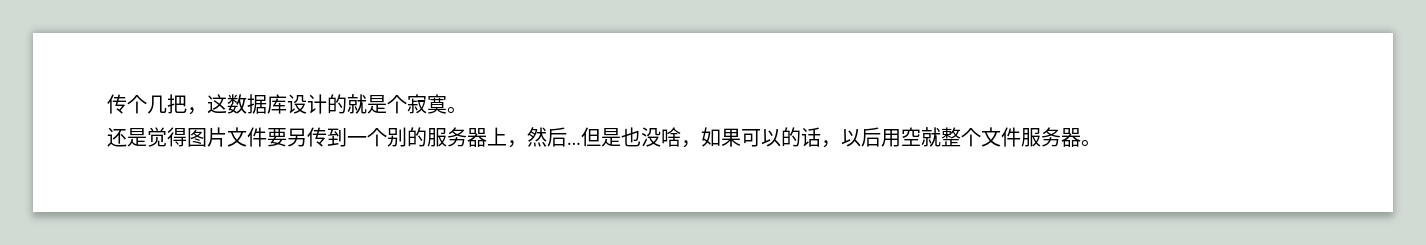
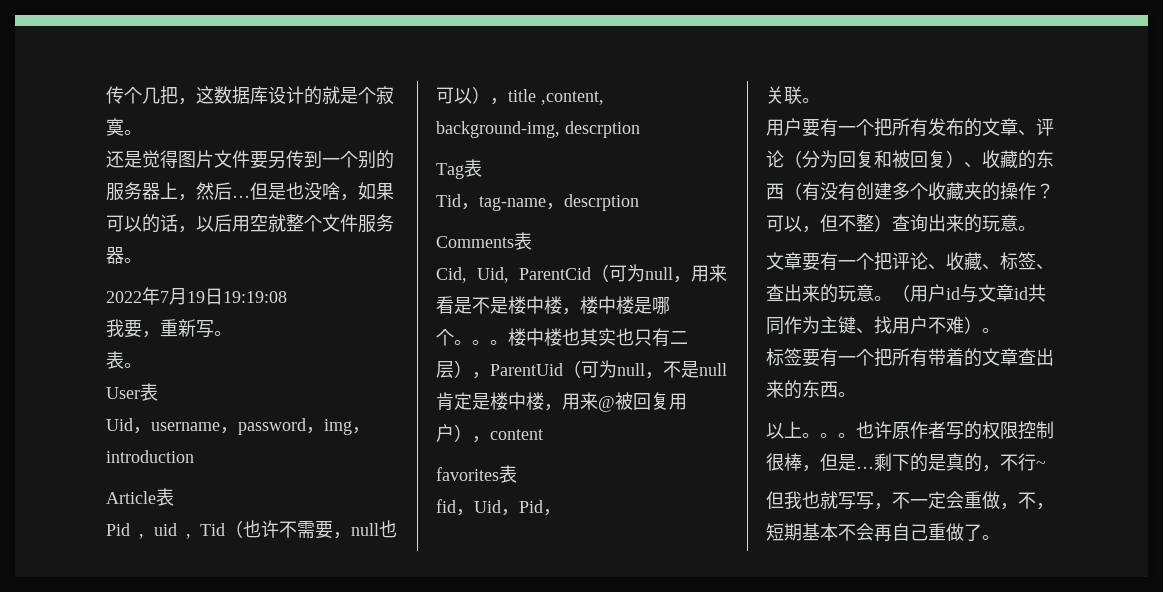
+ 2022年7月19日19:19:08
+ 我要，重新写。
+ 表。
+ User表
+ Uid，username，password，img，introduction
+ Article表
+ Pid , uid , Tid（也许不需要，null也可以），title ,content, background-img, descrption
+ Tag表
+ Tid，tag-name，descrption
+ Comments表
+ Cid, Uid, ParentCid（可为null，用来看是不是楼中楼，楼中楼是哪个。。。楼中楼也其实也只有二层），ParentUid（可为null，不是null肯定是楼中楼，用来@被回复用户），content
+ favorites表
+ fid，Uid，Pid，
+ 关联。
+ 用户要有一个把所有发布的文章、评论（分为回复和被回复）、收藏的东西（有没有创建多个收藏夹的操作？可以，但不整）查询出来的玩意。
+ 文章要有一个把评论、收藏、标签、查出来的玩意。（用户id与文章id共同作为主键、找用户不难）。
+ 标签要有一个把所有带着的文章查出来的东西。
+ 以上。。。也许原作者写的权限控制很棒，但是…剩下的是真的，不行~
+ 但我也就写写，不一定会重做，不，短期基本不会再自己重做了。

